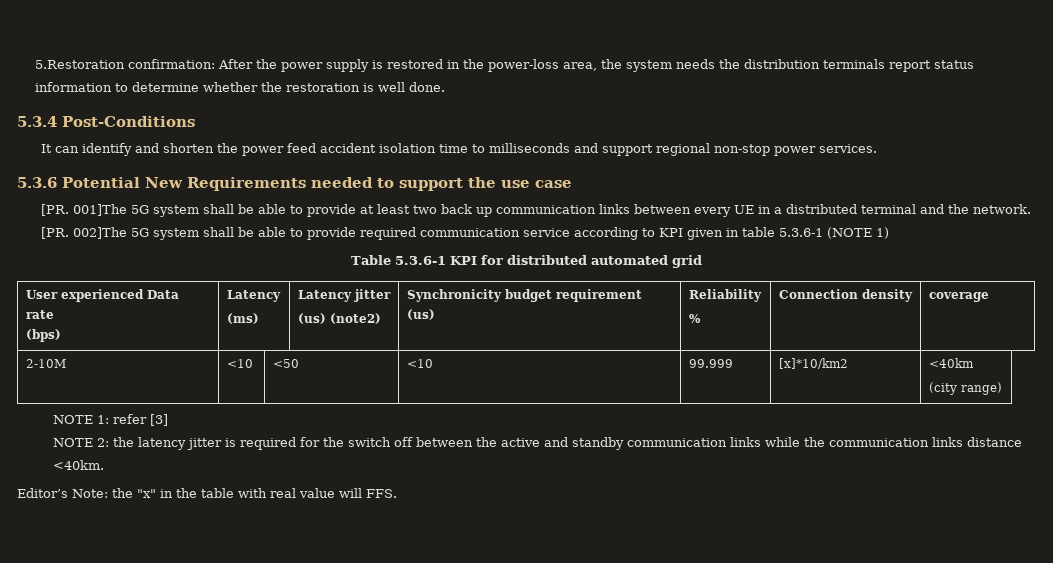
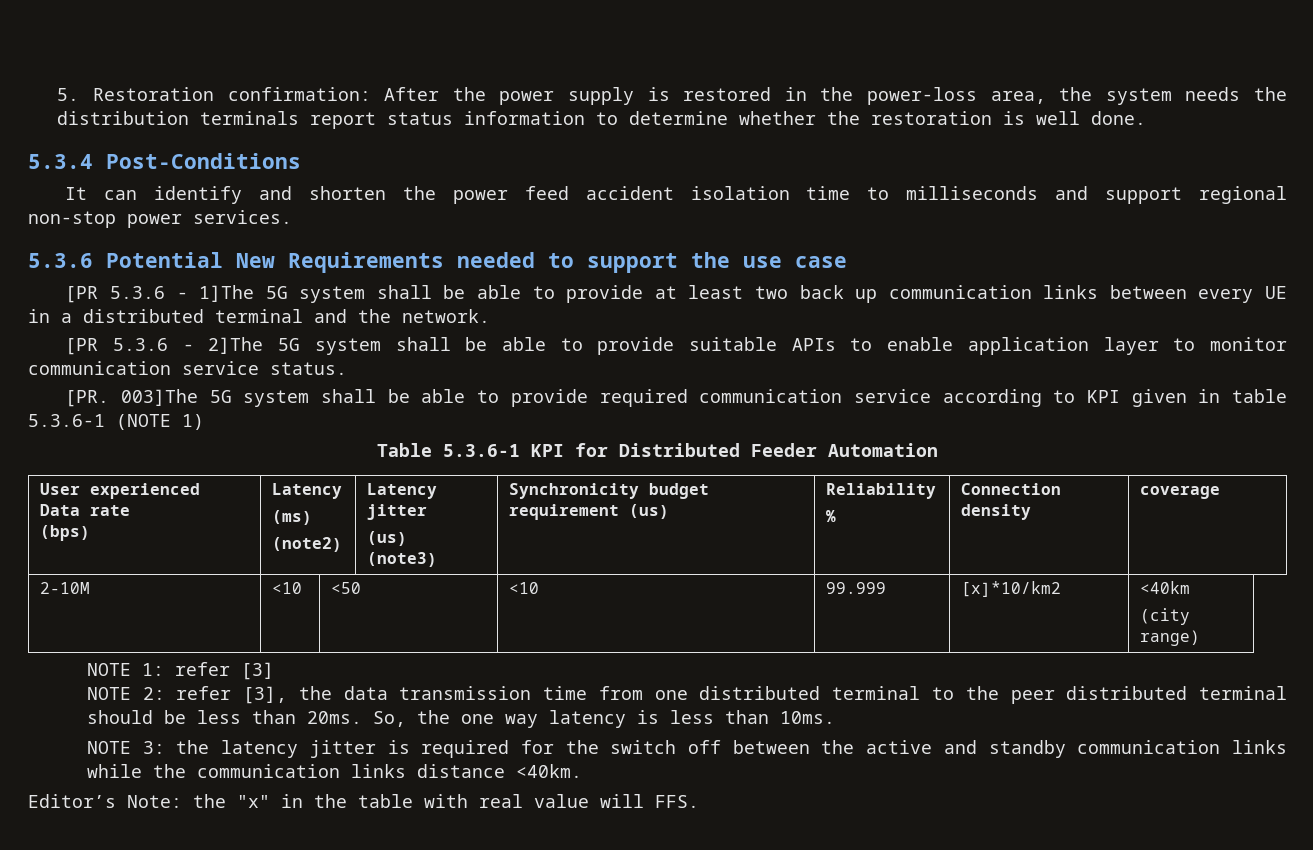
- 5.Restoration confirmation: After the power supply is restored in the power-loss area, the system needs the distribution terminals report status information to determine whether the restoration is well done.
+ 5. Restoration confirmation: After the power supply is restored in the power-loss area, the system needs the distribution terminals report status information to determine whether the restoration is well done.
- [PR. 001]The 5G system shall be able to provide at least two back up communication links between every UE in a distributed terminal and the network.
+ [PR 5.3.6 - 1]The 5G system shall be able to provide at least two back up communication links between every UE in a distributed terminal and the network.
- [PR. 002]The 5G system shall be able to provide required communication service according to KPI given in table 5.3.6-1 (NOTE 1)
+ [PR 5.3.6 - 2]The 5G system shall be able to provide suitable APIs to enable application layer to monitor communication service status.
+ [PR. 003]The 5G system shall be able to provide required communication service according to KPI given in table 5.3.6-1 (NOTE 1)
- Table 5.3.6-1 KPI for distributed automated grid
+ Table 5.3.6-1 KPI for Distributed Feeder Automation
  User experienced Data rate
  (bps) | Latency
- (ms) | Latency jitter
- (us) (note2) | Synchronicity budget requirement (us) | Reliability
+ (ms)
+ (note2) | Latency jitter
+ (us) (note3) | Synchronicity budget requirement (us) | Reliability
- NOTE 2: the latency jitter is required for the switch off between the active and standby communication links while the communication links distance <40km.
+ NOTE 2: refer [3], the data transmission time from one distributed terminal to the peer distributed terminal should be less than 20ms. So, the one way latency is less than 10ms.
+ NOTE 3: the latency jitter is required for the switch off between the active and standby communication links while the communication links distance <40km.

